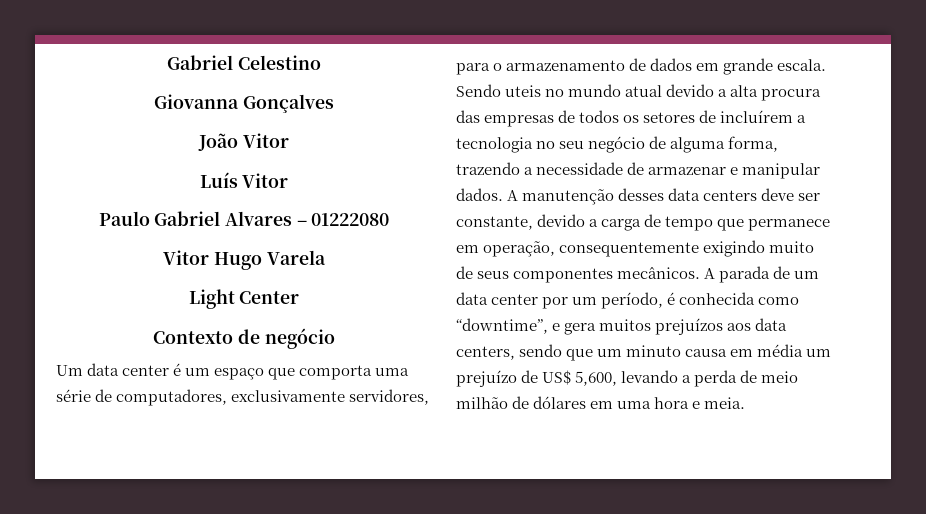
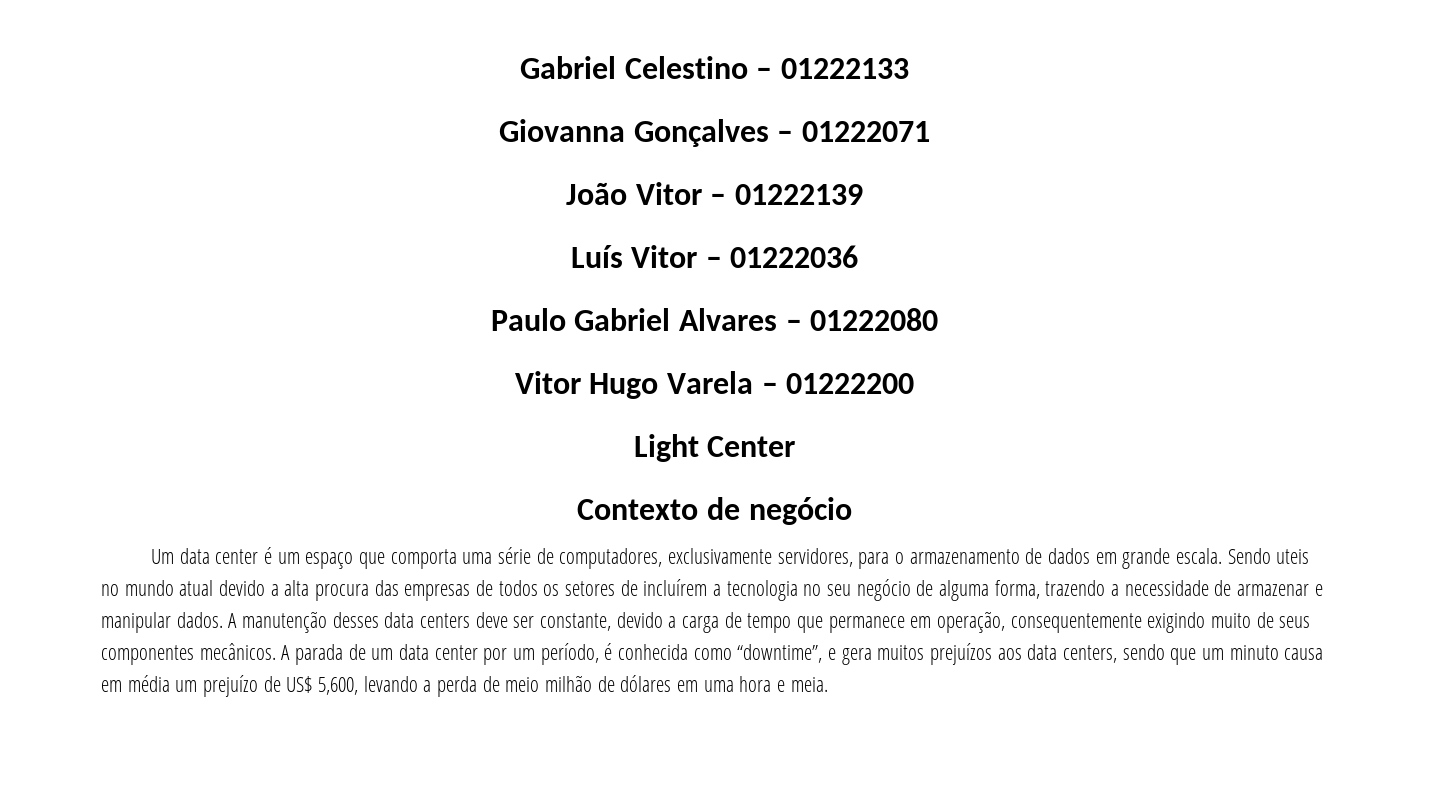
- Gabriel Celestino
+ Gabriel Celestino – 01222133
- Giovanna Gonçalves
+ Giovanna Gonçalves – 01222071
- João Vitor
+ João Vitor – 01222139
- Luís Vitor
+ Luís Vitor – 01222036
- Vitor Hugo Varela
+ Vitor Hugo Varela – 01222200

